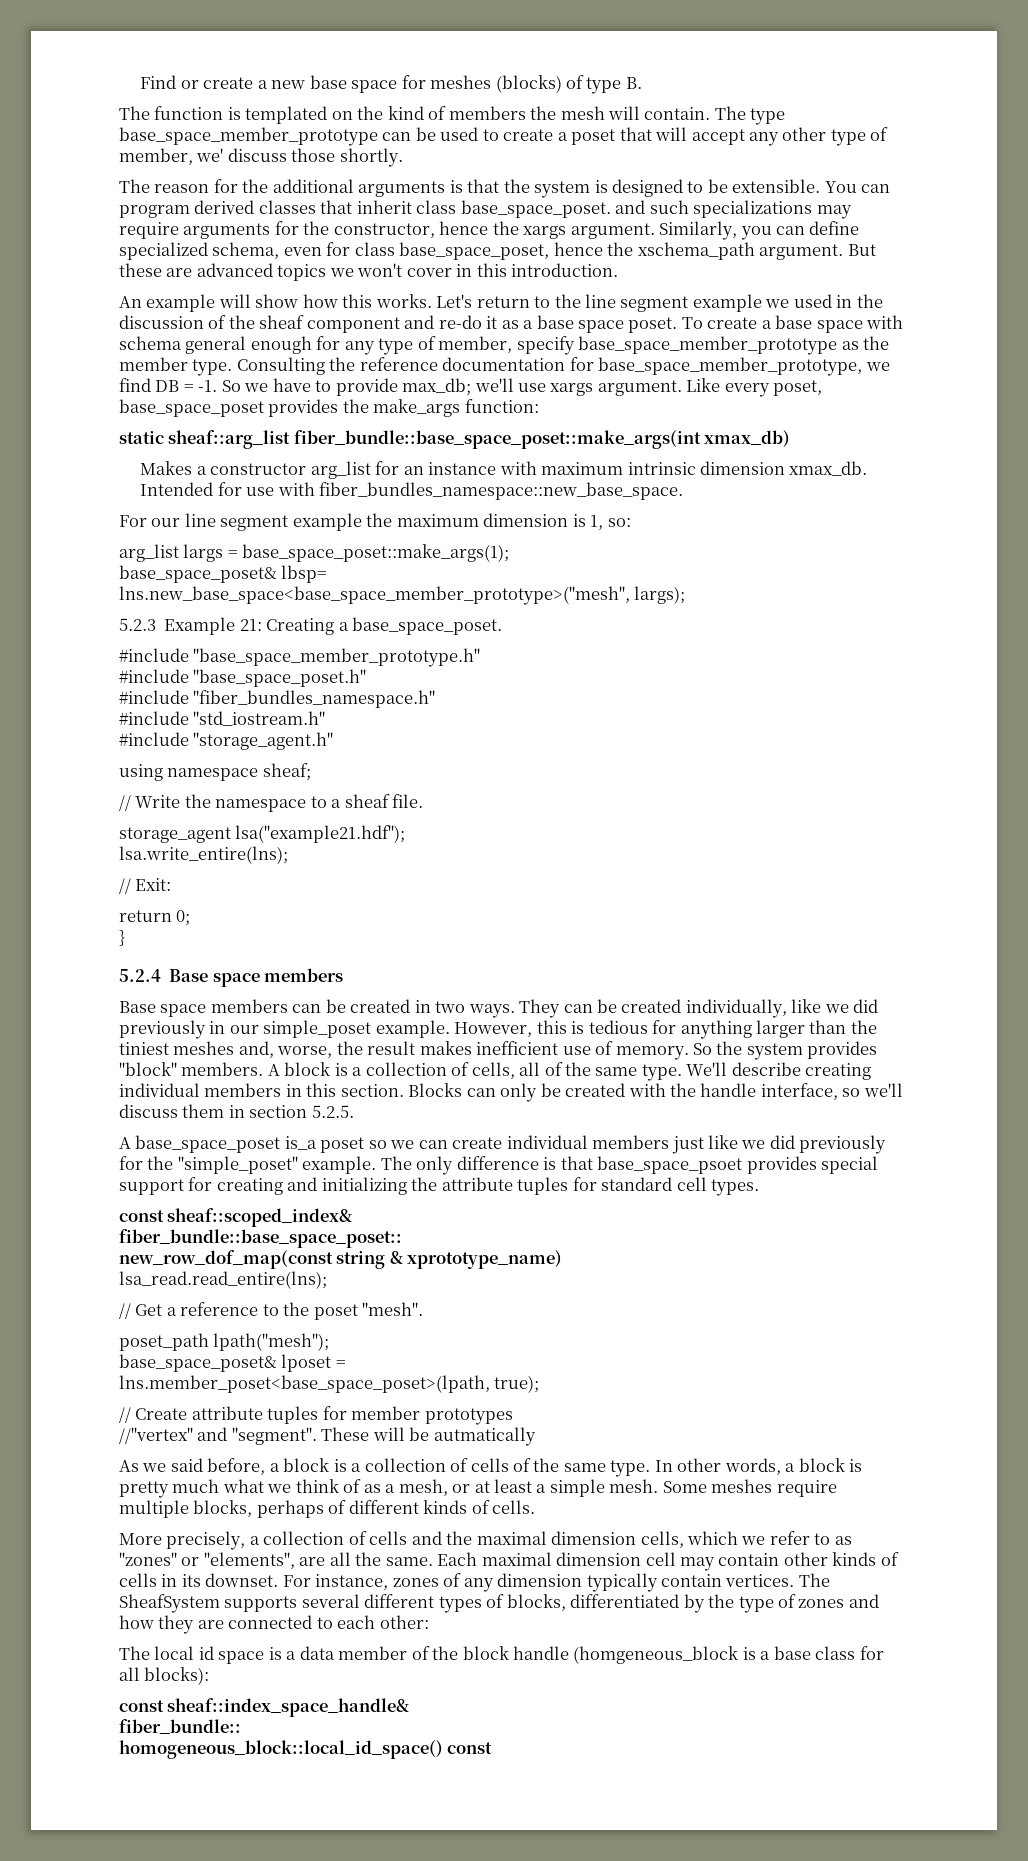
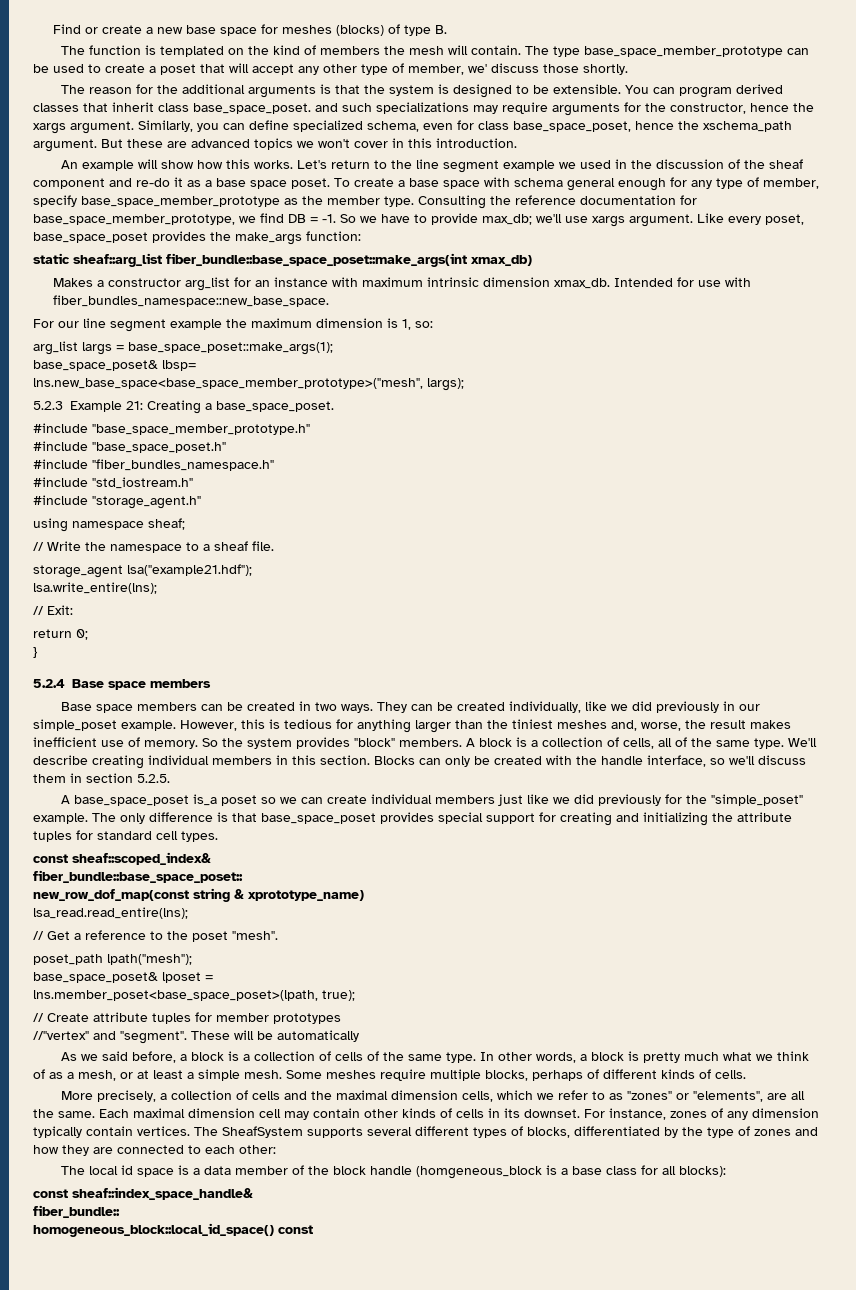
- The only difference is that base_space_psoet provides special support for creating and initializing the attribute tuples for standard cell types.
+ The only difference is that base_space_poset provides special support for creating and initializing the attribute tuples for standard cell types.
- These will be autmatically
+ These will be automatically

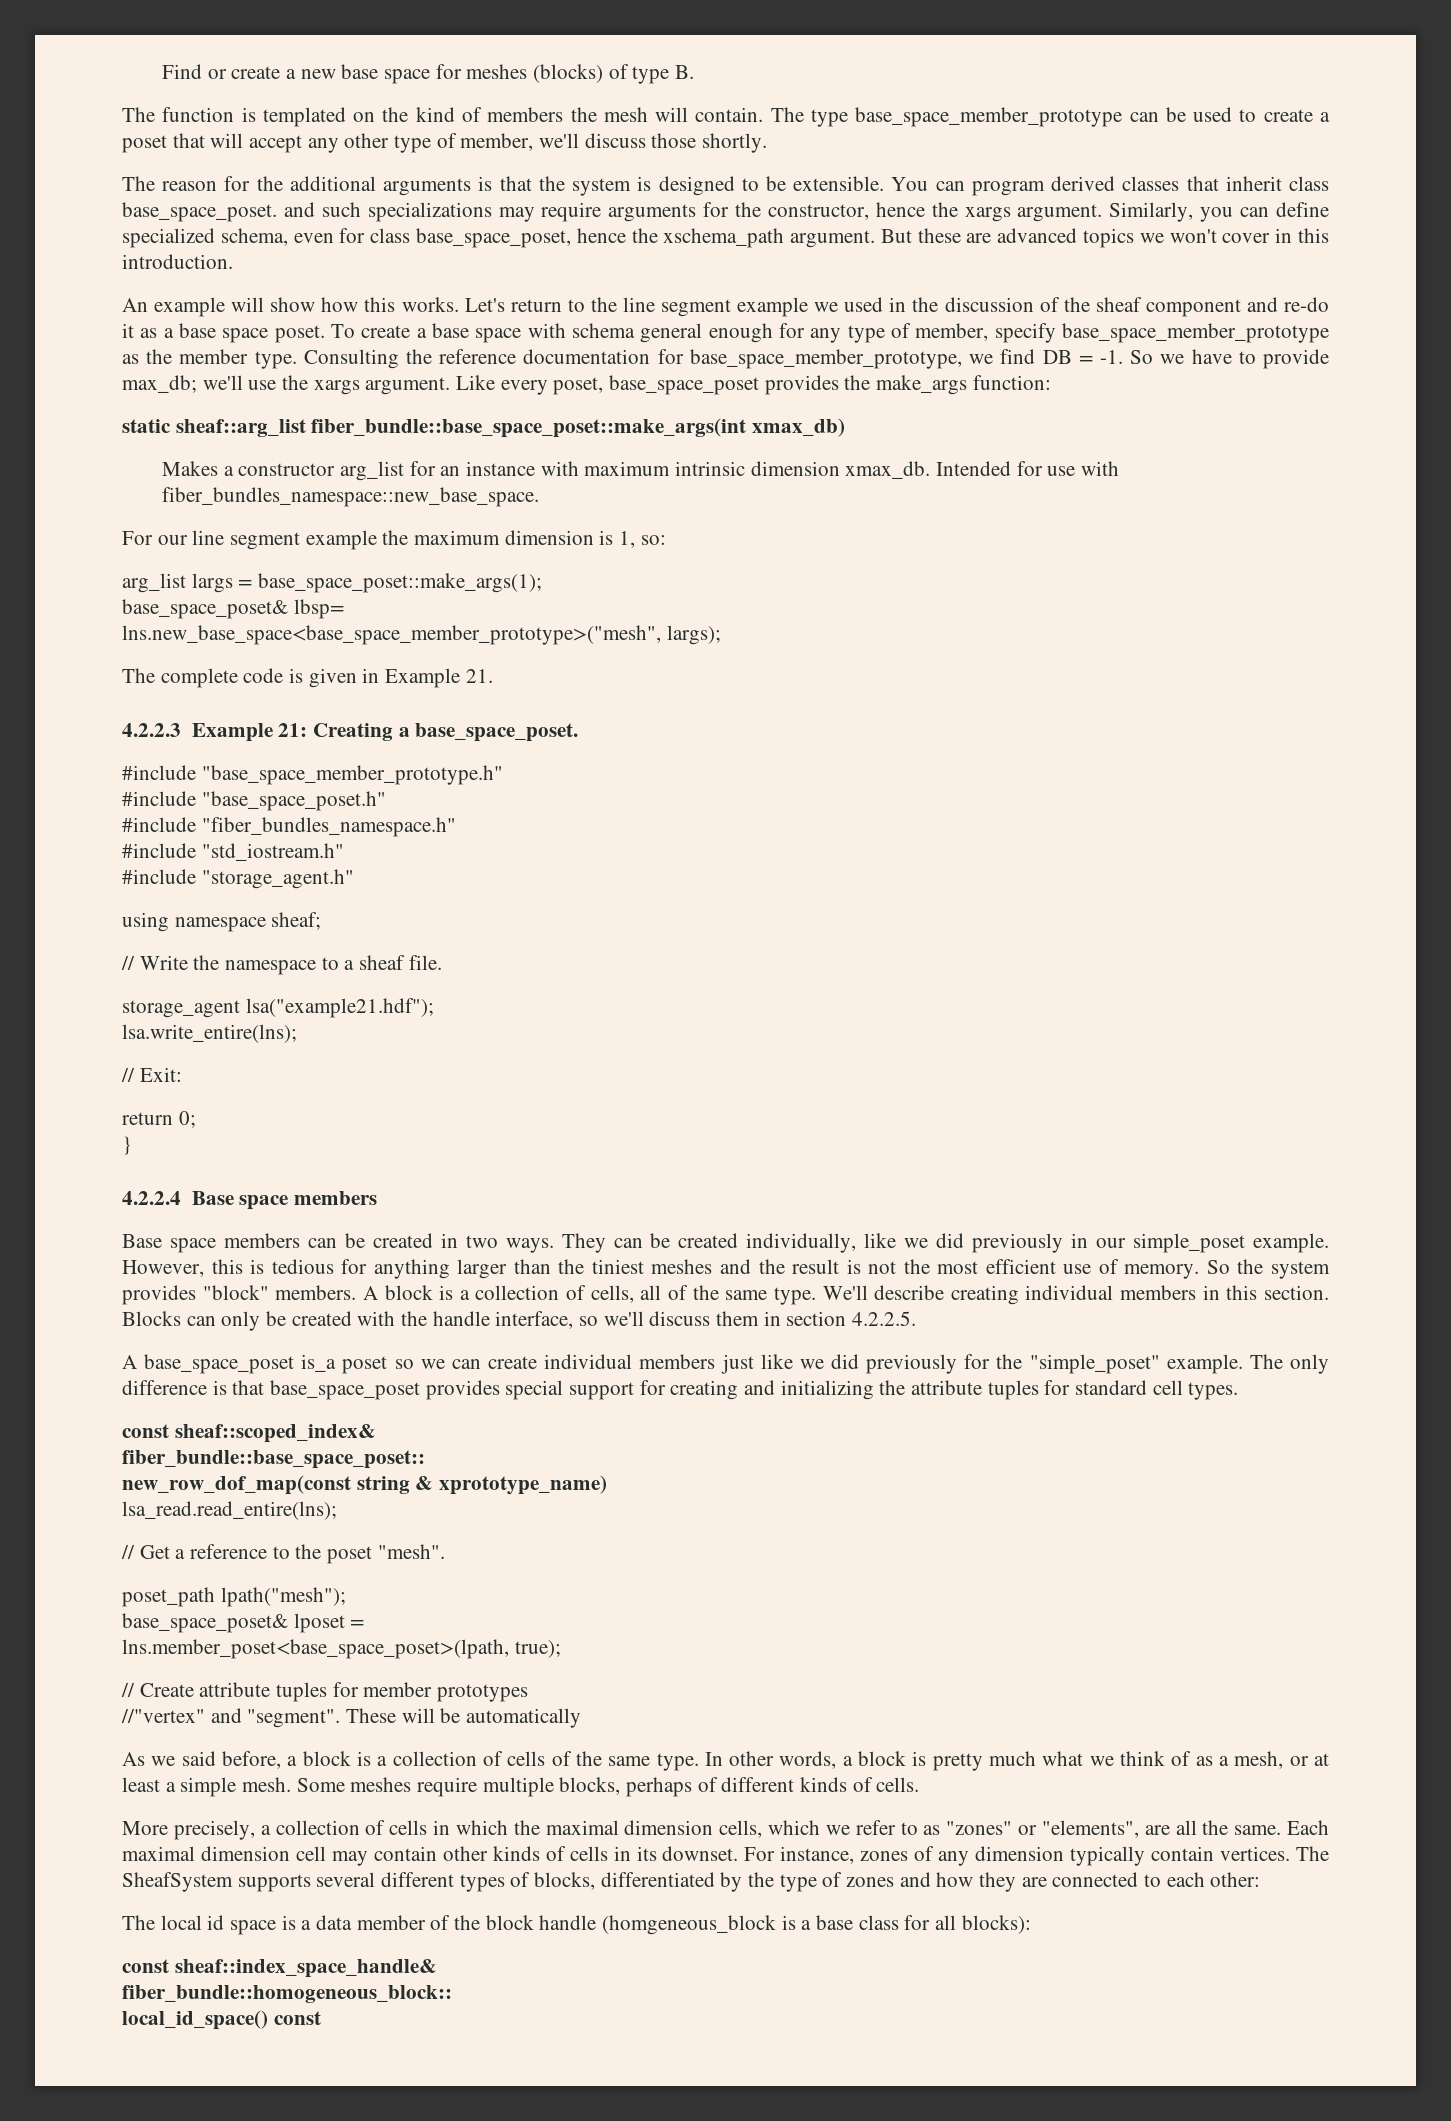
- The type base_space_member_prototype can be used to create a poset that will accept any other type of member, we' discuss those shortly.
+ The type base_space_member_prototype can be used to create a poset that will accept any other type of member, we'll discuss those shortly.
- So we have to provide max_db; we'll use xargs argument.
+ So we have to provide max_db; we'll use the xargs argument.
- 5.2.3 Example 21: Creating a base_space_poset.
+ The complete code is given in Example 21.
+ 4.2.2.3 Example 21: Creating a base_space_poset.
- 5.2.4 Base space members
+ 4.2.2.4 Base space members
- However, this is tedious for anything larger than the tiniest meshes and, worse, the result makes inefficient use of memory.
+ However, this is tedious for anything larger than the tiniest meshes and the result is not the most efficient use of memory.
- Blocks can only be created with the handle interface, so we'll discuss them in section 5.2.5.
+ Blocks can only be created with the handle interface, so we'll discuss them in section 4.2.2.5.
- More precisely, a collection of cells and the maximal dimension cells, which we refer to as "zones" or "elements", are all the same.
+ More precisely, a collection of cells in which the maximal dimension cells, which we refer to as "zones" or "elements", are all the same.
- fiber_bundle::
- homogeneous_block::local_id_space() const
+ fiber_bundle::homogeneous_block::
+ local_id_space() const

